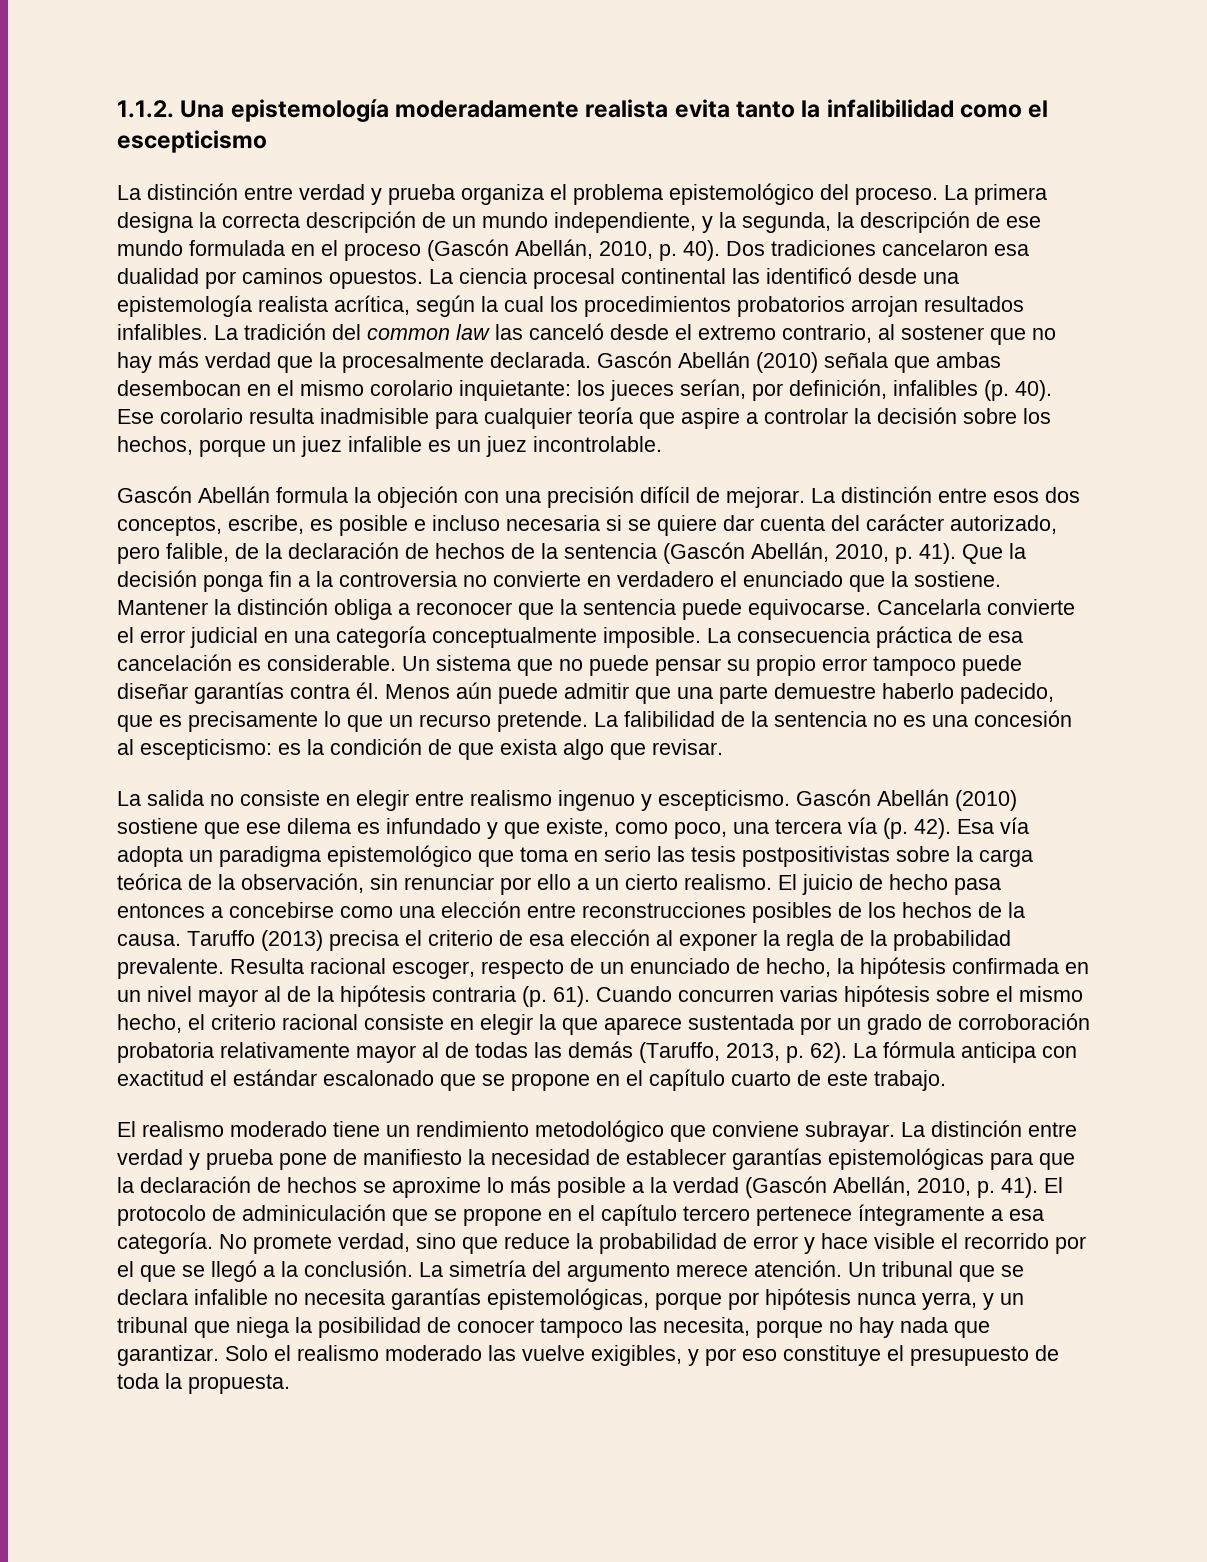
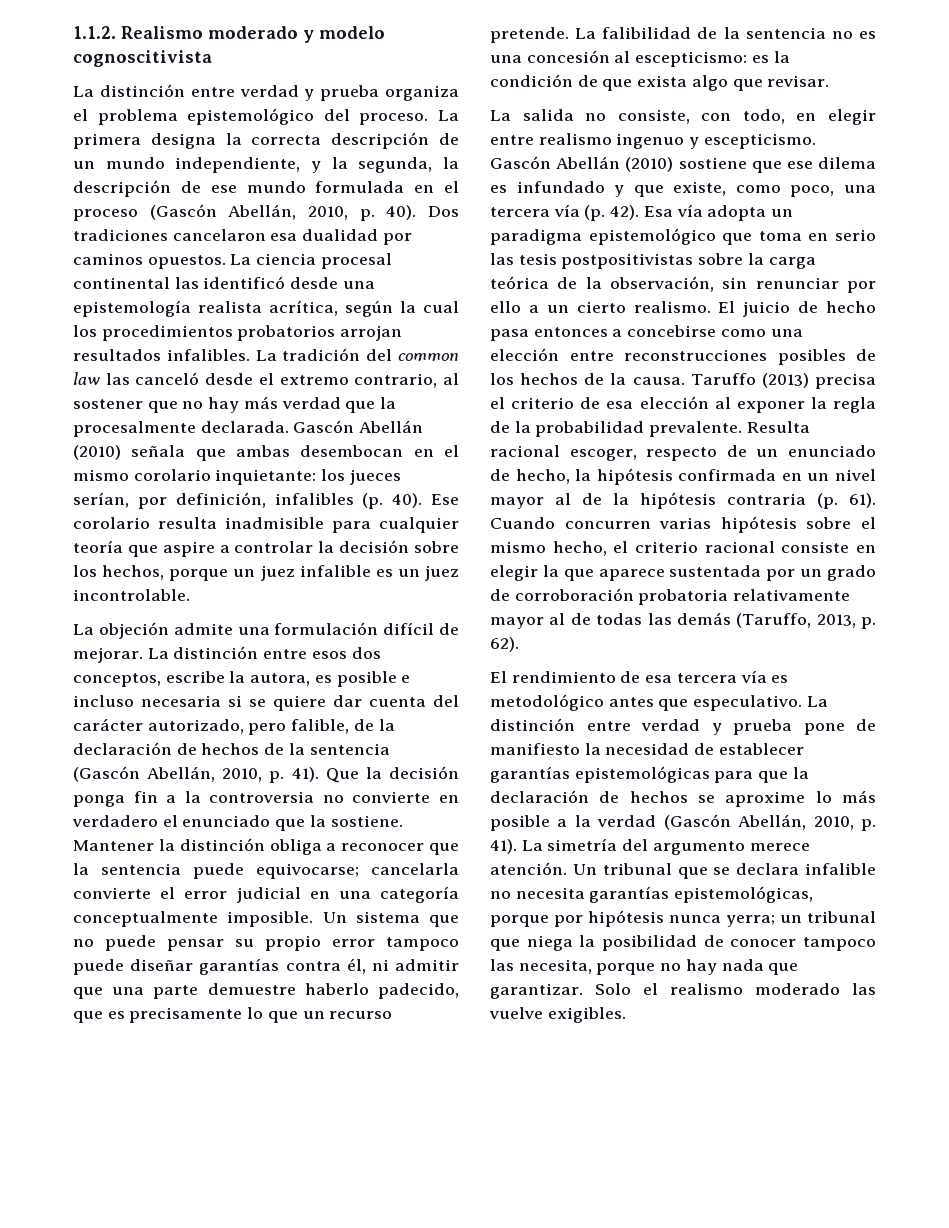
- 1.1.2. Una epistemología moderadamente realista evita tanto la infalibilidad como el escepticismo
+ 1.1.2. Realismo moderado y modelo cognoscitivista
- Gascón Abellán formula la objeción con una precisión difícil de mejorar.
+ La objeción admite una formulación difícil de mejorar.
- La distinción entre esos dos conceptos, escribe, es posible e incluso necesaria si se quiere dar cuenta del carácter autorizado, pero falible, de la declaración de hechos de la sentencia (Gascón Abellán, 2010, p. 41).
+ La distinción entre esos dos conceptos, escribe la autora, es posible e incluso necesaria si se quiere dar cuenta del carácter autorizado, pero falible, de la declaración de hechos de la sentencia (Gascón Abellán, 2010, p. 41).
- Mantener la distinción obliga a reconocer que la sentencia puede equivocarse. Cancelarla convierte el error judicial en una categoría conceptualmente imposible.
+ Mantener la distinción obliga a reconocer que la sentencia puede equivocarse; cancelarla convierte el error judicial en una categoría conceptualmente imposible.
- La consecuencia práctica de esa cancelación es considerable.
- Un sistema que no puede pensar su propio error tampoco puede diseñar garantías contra él. Menos aún puede admitir que una parte demuestre haberlo padecido, que es precisamente lo que un recurso pretende.
+ Un sistema que no puede pensar su propio error tampoco puede diseñar garantías contra él, ni admitir que una parte demuestre haberlo padecido, que es precisamente lo que un recurso pretende.
- La salida no consiste en elegir entre realismo ingenuo y escepticismo.
+ La salida no consiste, con todo, en elegir entre realismo ingenuo y escepticismo.
- Cuando concurren varias hipótesis sobre el mismo hecho, el criterio racional consiste en elegir la que aparece sustentada por un grado de corroboración probatoria relativamente mayor al de todas las demás (Taruffo, 2013, p. 62). La fórmula anticipa con exactitud el estándar escalonado que se propone en el capítulo cuarto de este trabajo.
- El realismo moderado tiene un rendimiento metodológico que conviene subrayar.
+ Cuando concurren varias hipótesis sobre el mismo hecho, el criterio racional consiste en elegir la que aparece sustentada por un grado de corroboración probatoria relativamente mayor al de todas las demás (Taruffo, 2013, p. 62).
+ El rendimiento de esa tercera vía es metodológico antes que especulativo.
- El protocolo de adminiculación que se propone en el capítulo tercero pertenece íntegramente a esa categoría. No promete verdad, sino que reduce la probabilidad de error y hace visible el recorrido por el que se llegó a la conclusión.
- Un tribunal que se declara infalible no necesita garantías epistemológicas, porque por hipótesis nunca yerra, y un tribunal que niega la posibilidad de conocer tampoco las necesita, porque no hay nada que garantizar.
+ Un tribunal que se declara infalible no necesita garantías epistemológicas, porque por hipótesis nunca yerra; un tribunal que niega la posibilidad de conocer tampoco las necesita, porque no hay nada que garantizar.
- Solo el realismo moderado las vuelve exigibles, y por eso constituye el presupuesto de toda la propuesta.
+ Solo el realismo moderado las vuelve exigibles.

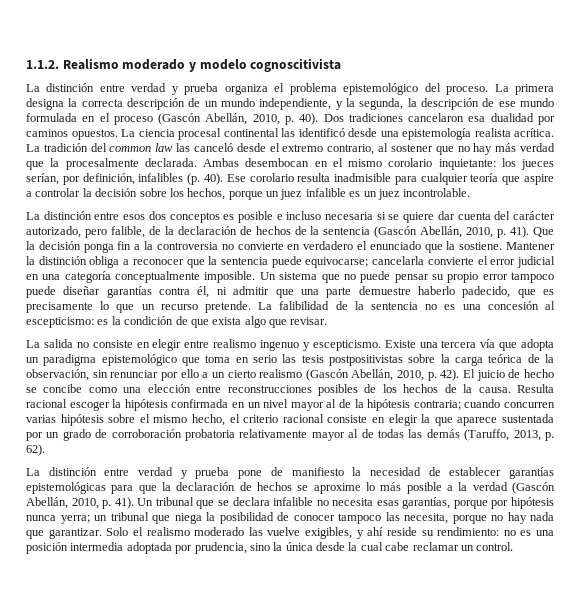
- La ciencia procesal continental las identificó desde una epistemología realista acrítica, según la cual los procedimientos probatorios arrojan resultados infalibles.
+ La ciencia procesal continental las identificó desde una epistemología realista acrítica.
- Gascón Abellán (2010) señala que ambas desembocan en el mismo corolario inquietante: los jueces serían, por definición, infalibles (p. 40).
+ Ambas desembocan en el mismo corolario inquietante: los jueces serían, por definición, infalibles (p. 40).
- La objeción admite una formulación difícil de mejorar. La distinción entre esos dos conceptos, escribe la autora, es posible e incluso necesaria si se quiere dar cuenta del carácter autorizado, pero falible, de la declaración de hechos de la sentencia (Gascón Abellán, 2010, p. 41).
+ La distinción entre esos dos conceptos es posible e incluso necesaria si se quiere dar cuenta del carácter autorizado, pero falible, de la declaración de hechos de la sentencia (Gascón Abellán, 2010, p. 41).
- La salida no consiste, con todo, en elegir entre realismo ingenuo y escepticismo.
+ La salida no consiste en elegir entre realismo ingenuo y escepticismo.
- Gascón Abellán (2010) sostiene que ese dilema es infundado y que existe, como poco, una tercera vía (p. 42). Esa vía adopta un paradigma epistemológico que toma en serio las tesis postpositivistas sobre la carga teórica de la observación, sin renunciar por ello a un cierto realismo. El juicio de hecho pasa entonces a concebirse como una elección entre reconstrucciones posibles de los hechos de la causa.
+ Existe una tercera vía que adopta un paradigma epistemológico que toma en serio las tesis postpositivistas sobre la carga teórica de la observación, sin renunciar por ello a un cierto realismo (Gascón Abellán, 2010, p. 42). El juicio de hecho se concibe como una elección entre reconstrucciones posibles de los hechos de la causa.
- Taruffo (2013) precisa el criterio de esa elección al exponer la regla de la probabilidad prevalente. Resulta racional escoger, respecto de un enunciado de hecho, la hipótesis confirmada en un nivel mayor al de la hipótesis contraria (p. 61). Cuando concurren varias hipótesis sobre el mismo hecho, el criterio racional consiste en elegir la que aparece sustentada por un grado de corroboración probatoria relativamente mayor al de todas las demás (Taruffo, 2013, p. 62).
+ Resulta racional escoger la hipótesis confirmada en un nivel mayor al de la hipótesis contraria; cuando concurren varias hipótesis sobre el mismo hecho, el criterio racional consiste en elegir la que aparece sustentada por un grado de corroboración probatoria relativamente mayor al de todas las demás (Taruffo, 2013, p. 62).
- El rendimiento de esa tercera vía es metodológico antes que especulativo.
- La simetría del argumento merece atención.
- Un tribunal que se declara infalible no necesita garantías epistemológicas, porque por hipótesis nunca yerra; un tribunal que niega la posibilidad de conocer tampoco las necesita, porque no hay nada que garantizar.
+ Un tribunal que se declara infalible no necesita esas garantías, porque por hipótesis nunca yerra; un tribunal que niega la posibilidad de conocer tampoco las necesita, porque no hay nada que garantizar.
- Solo el realismo moderado las vuelve exigibles.
+ Solo el realismo moderado las vuelve exigibles, y ahí reside su rendimiento: no es una posición intermedia adoptada por prudencia, sino la única desde la cual cabe reclamar un control.

